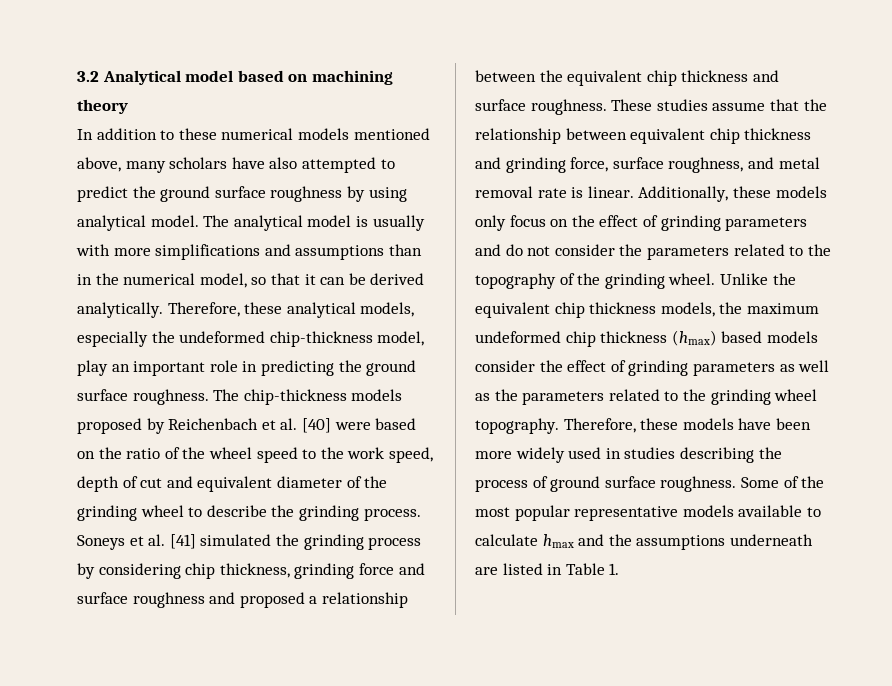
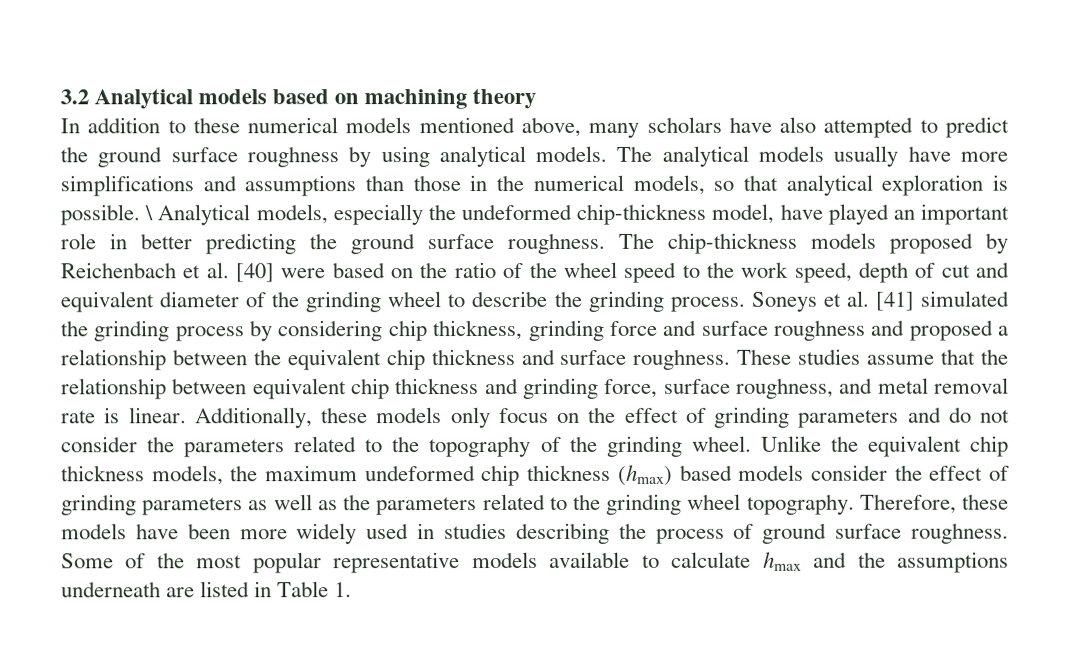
- 3.2 Analytical model based on machining theory
+ 3.2 Analytical models based on machining theory
- In addition to these numerical models mentioned above, many scholars have also attempted to predict the ground surface roughness by using analytical model.
+ In addition to these numerical models mentioned above, many scholars have also attempted to predict the ground surface roughness by using analytical models.
- The analytical model is usually with more simplifications and assumptions than in the numerical model, so that it can be derived analytically. Therefore, these analytical models, especially the undeformed chip-thickness model, play an important role in predicting the ground surface roughness.
+ The analytical models usually have more simplifications and assumptions than those in the numerical models, so that analytical exploration is possible. \ Analytical models, especially the undeformed chip-thickness model, have played an important role in better predicting the ground surface roughness.

